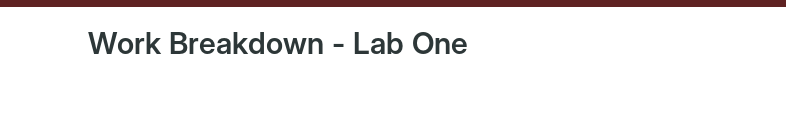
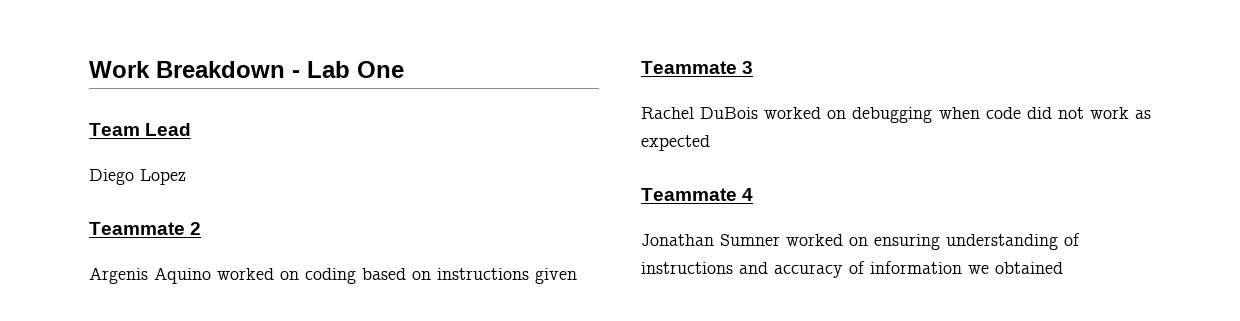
+ Team Lead
+ Diego Lopez
+ Teammate 2
+ Argenis Aquino worked on coding based on instructions given
+ Teammate 3
+ Rachel DuBois worked on debugging when code did not work as expected
+ Teammate 4
+ Jonathan Sumner worked on ensuring understanding of instructions and accuracy of information we obtained

